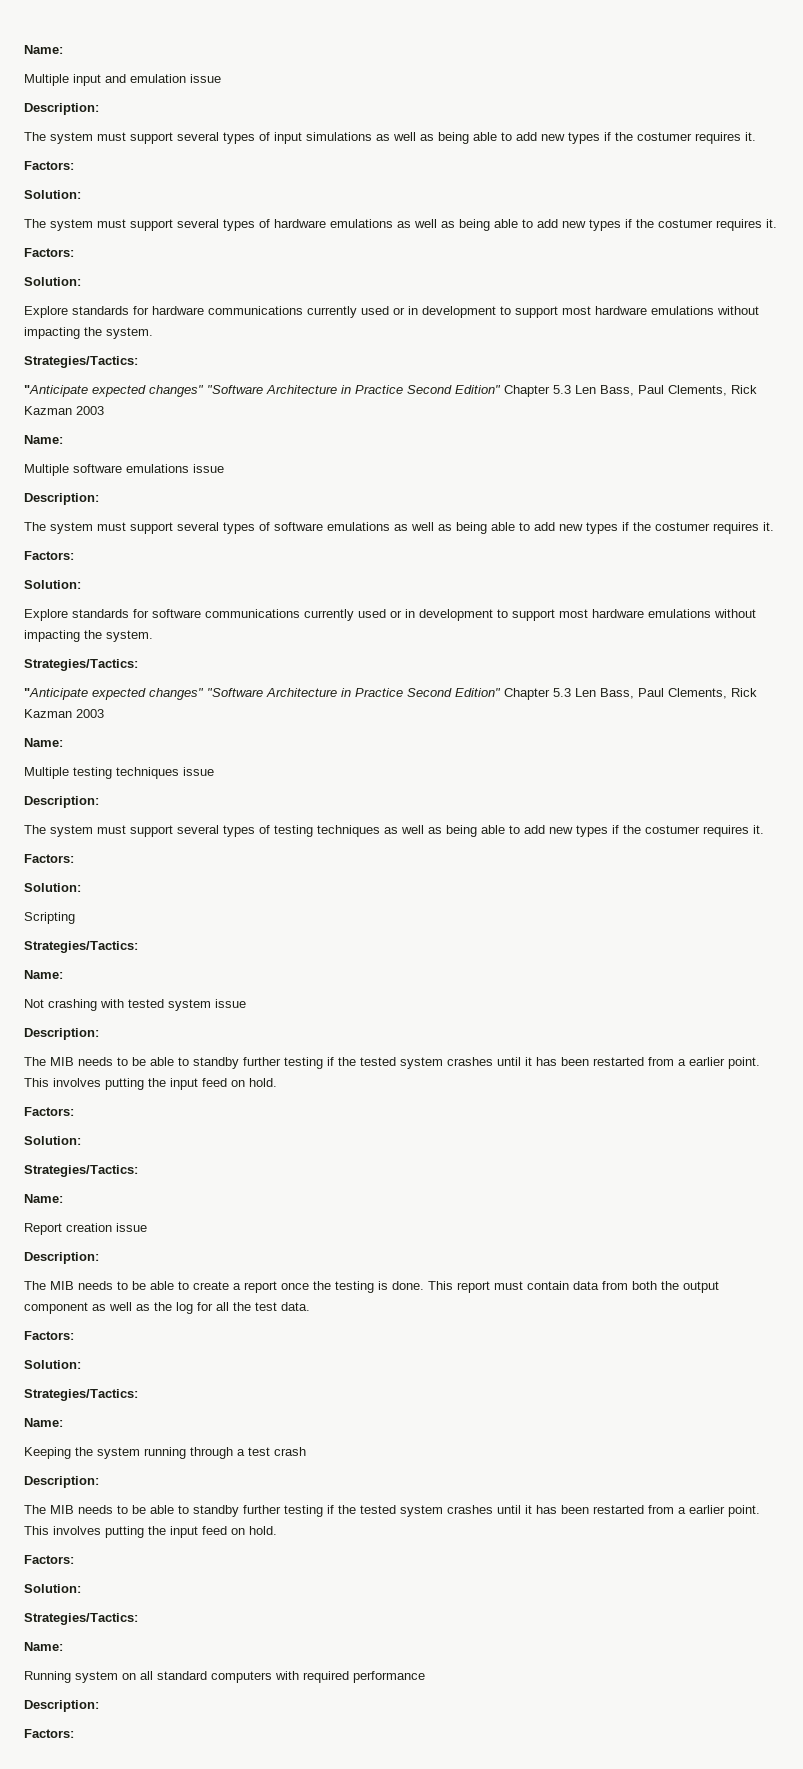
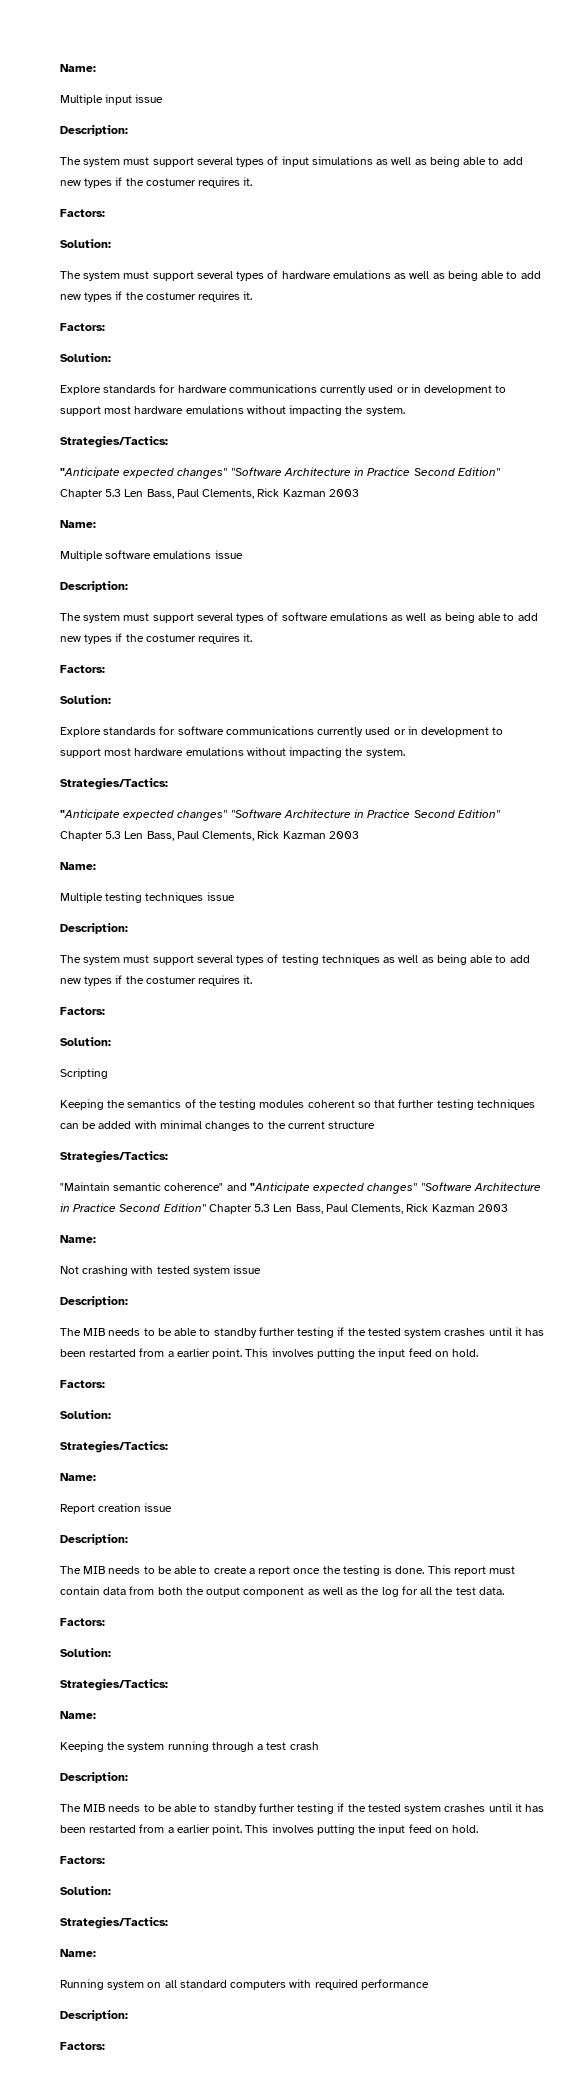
- Multiple input and emulation issue
+ Multiple input issue
  Scripting
+ Keeping the semantics of the testing modules coherent so that further testing techniques can be added with minimal changes to the current structure
  Strategies/Tactics:
+ "Maintain semantic coherence" and "Anticipate expected changes" "Software Architecture in Practice Second Edition" Chapter 5.3 Len Bass, Paul Clements, Rick Kazman 2003

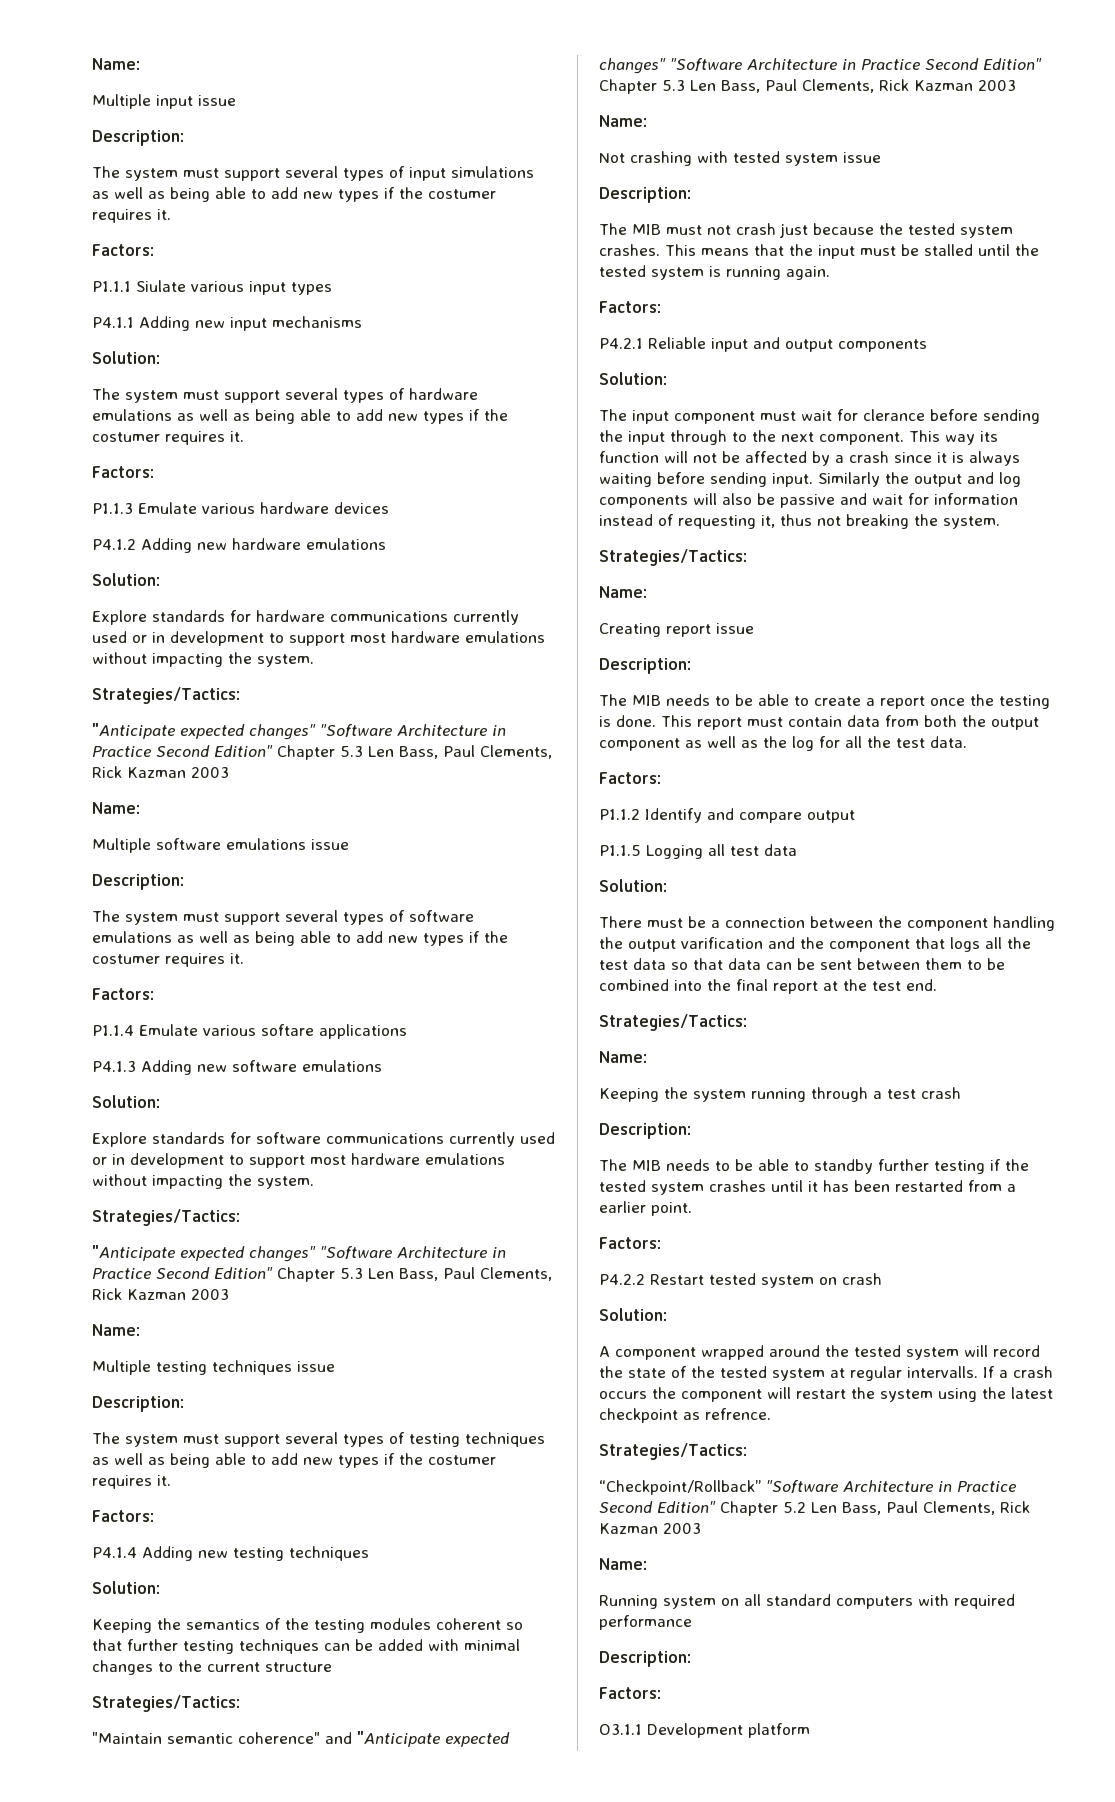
+ P1.1.1 Siulate various input types
+ P4.1.1 Adding new input mechanisms
+ P1.1.3 Emulate various hardware devices
+ P4.1.2 Adding new hardware emulations
+ P1.1.4 Emulate various softare applications
+ P4.1.3 Adding new software emulations
  The system must support several types of testing techniques as well as being able to add new types if the costumer requires it.
  Factors:
+ P4.1.4 Adding new testing techniques
  Solution:
- Scripting
  Not crashing with tested system issue
  Description:
- The MIB needs to be able to standby further testing if the tested system crashes until it has been restarted from a earlier point. This involves putting the input feed on hold.
+ The MIB must not crash just because the tested system crashes. This means that the input must be stalled until the tested system is running again.
  Factors:
+ P4.2.1 Reliable input and output components
  Solution:
+ The input component must wait for clerance before sending the input through to the next component. This way its function will not be affected by a crash since it is always waiting before sending input. Similarly the output and log components will also be passive and wait for information instead of requesting it, thus not breaking the system.
  Strategies/Tactics:
  Name:
- Report creation issue
+ Creating report issue
  This report must contain data from both the output component as well as the log for all the test data.
  Factors:
+ P1.1.2 Identify and compare output
+ P1.1.5 Logging all test data
  Solution:
+ There must be a connection between the component handling the output varification and the component that logs all the test data so that data can be sent between them to be combined into the final report at the test end.
  Keeping the system running through a test crash
  Description:
- The MIB needs to be able to standby further testing if the tested system crashes until it has been restarted from a earlier point. This involves putting the input feed on hold.
+ The MIB needs to be able to standby further testing if the tested system crashes until it has been restarted from a earlier point.
  Factors:
+ P4.2.2 Restart tested system on crash
  Solution:
+ A component wrapped around the tested system will record the state of the tested system at regular intervalls. If a crash occurs the component will restart the system using the latest checkpoint as refrence.
  Strategies/Tactics:
+ “Checkpoint/Rollback” "Software Architecture in Practice Second Edition" Chapter 5.2 Len Bass, Paul Clements, Rick Kazman 2003
+ O3.1.1 Development platform

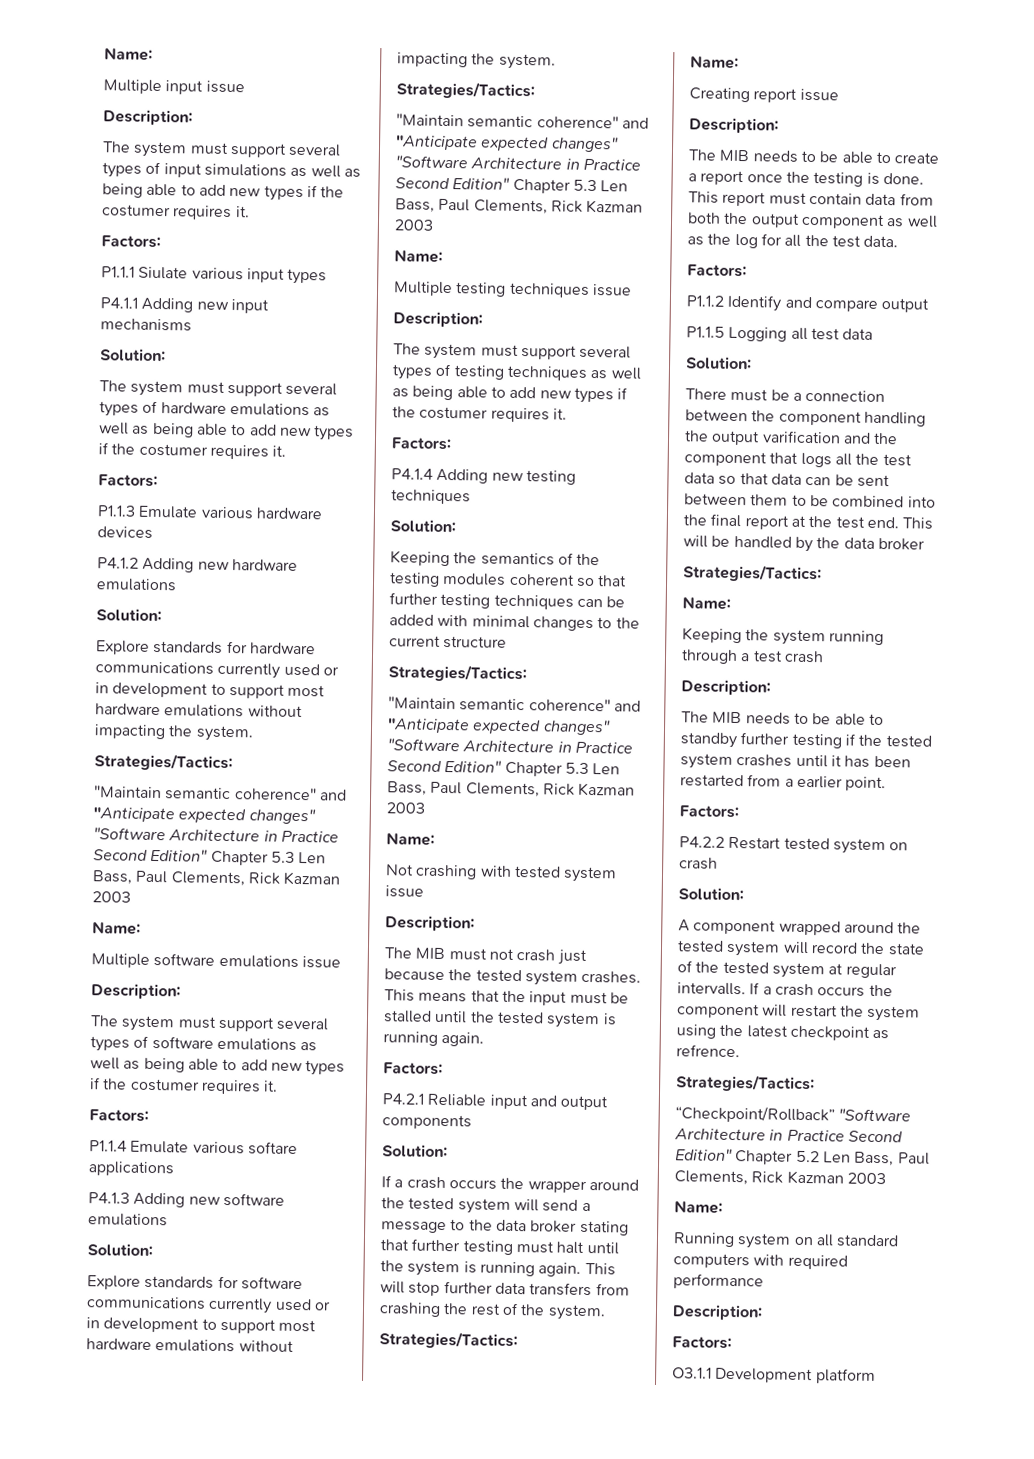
  Explore standards for hardware communications currently used or in development to support most hardware emulations without impacting the system.
  Strategies/Tactics:
- "Anticipate expected changes" "Software Architecture in Practice Second Edition" Chapter 5.3 Len Bass, Paul Clements, Rick Kazman 2003
+ "Maintain semantic coherence" and "Anticipate expected changes" "Software Architecture in Practice Second Edition" Chapter 5.3 Len Bass, Paul Clements, Rick Kazman 2003
  Explore standards for software communications currently used or in development to support most hardware emulations without impacting the system.
  Strategies/Tactics:
- "Anticipate expected changes" "Software Architecture in Practice Second Edition" Chapter 5.3 Len Bass, Paul Clements, Rick Kazman 2003
+ "Maintain semantic coherence" and "Anticipate expected changes" "Software Architecture in Practice Second Edition" Chapter 5.3 Len Bass, Paul Clements, Rick Kazman 2003
- The input component must wait for clerance before sending the input through to the next component. This way its function will not be affected by a crash since it is always waiting before sending input. Similarly the output and log components will also be passive and wait for information instead of requesting it, thus not breaking the system.
+ If a crash occurs the wrapper around the tested system will send a message to the data broker stating that further testing must halt until the system is running again. This will stop further data transfers from crashing the rest of the system.
+ This will be handled by the data broker

